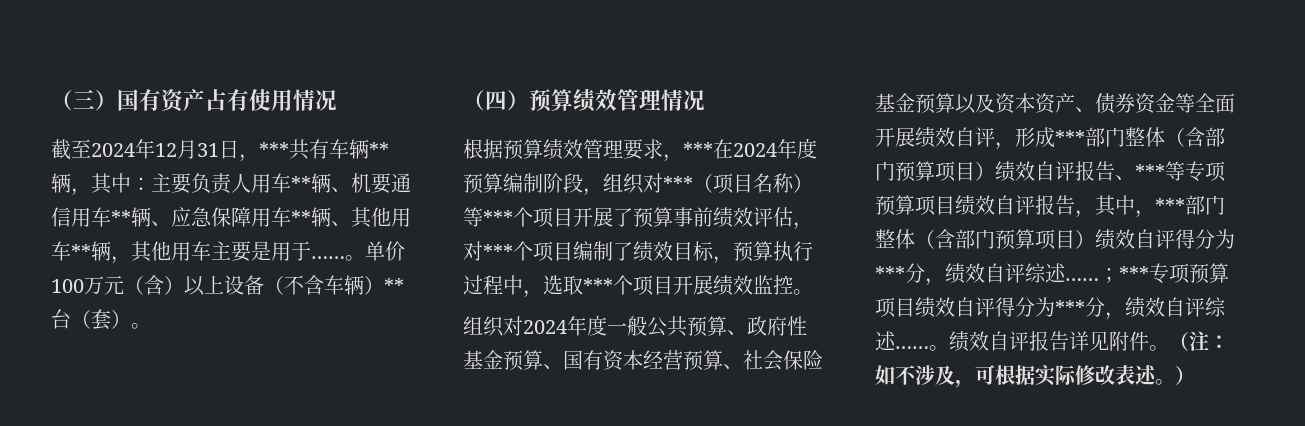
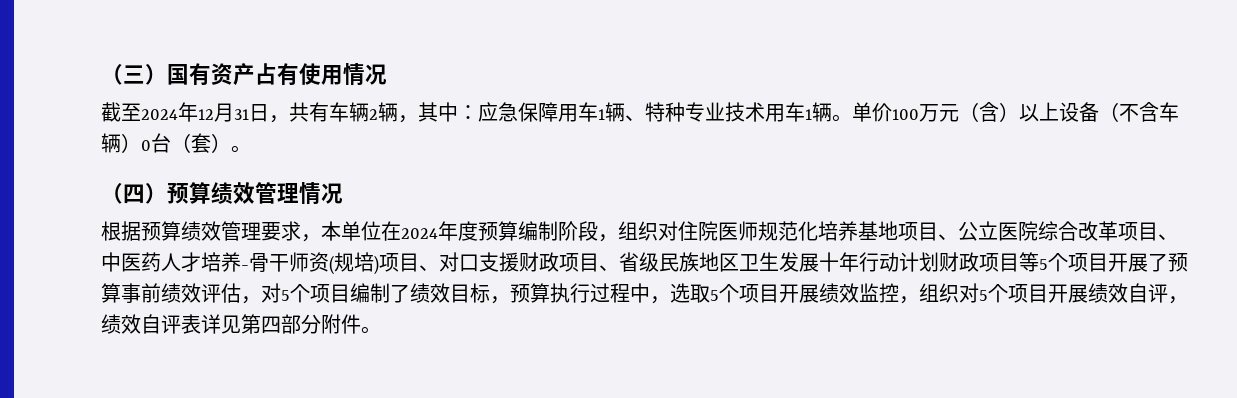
- 截至2024年12月31日，***共有车辆**辆，其中：主要负责人用车**辆、机要通信用车**辆、应急保障用车**辆、其他用车**辆，其他用车主要是用于……。
+ 截至2024年12月31日，共有车辆2辆，其中：应急保障用车1辆、特种专业技术用车1辆。
- 单价100万元（含）以上设备（不含车辆）**台（套）。
+ 单价100万元（含）以上设备（不含车辆）0台（套）。
- 根据预算绩效管理要求，***在2024年度预算编制阶段，组织对***（项目名称）等***个项目开展了预算事前绩效评估，对***个项目编制了绩效目标，预算执行过程中，选取***个项目开展绩效监控。
- 组织对2024年度一般公共预算、政府性基金预算、国有资本经营预算、社会保险基金预算以及资本资产、债券资金等全面开展绩效自评，形成***部门整体（含部门预算项目）绩效自评报告、***等专项预算项目绩效自评报告，其中，***部门整体（含部门预算项目）绩效自评得分为***分，绩效自评综述……；***专项预算项目绩效自评得分为***分，绩效自评综述……。绩效自评报告详见附件。（注：如不涉及，可根据实际修改表述。）
+ 根据预算绩效管理要求，本单位在2024年度预算编制阶段，组织对住院医师规范化培养基地项目、公立医院综合改革项目、中医药人才培养-骨干师资(规培)项目、对口支援财政项目、省级民族地区卫生发展十年行动计划财政项目等5个项目开展了预算事前绩效评估，对5个项目编制了绩效目标，预算执行过程中，选取5个项目开展绩效监控，组织对5个项目开展绩效自评，绩效自评表详见第四部分附件。

